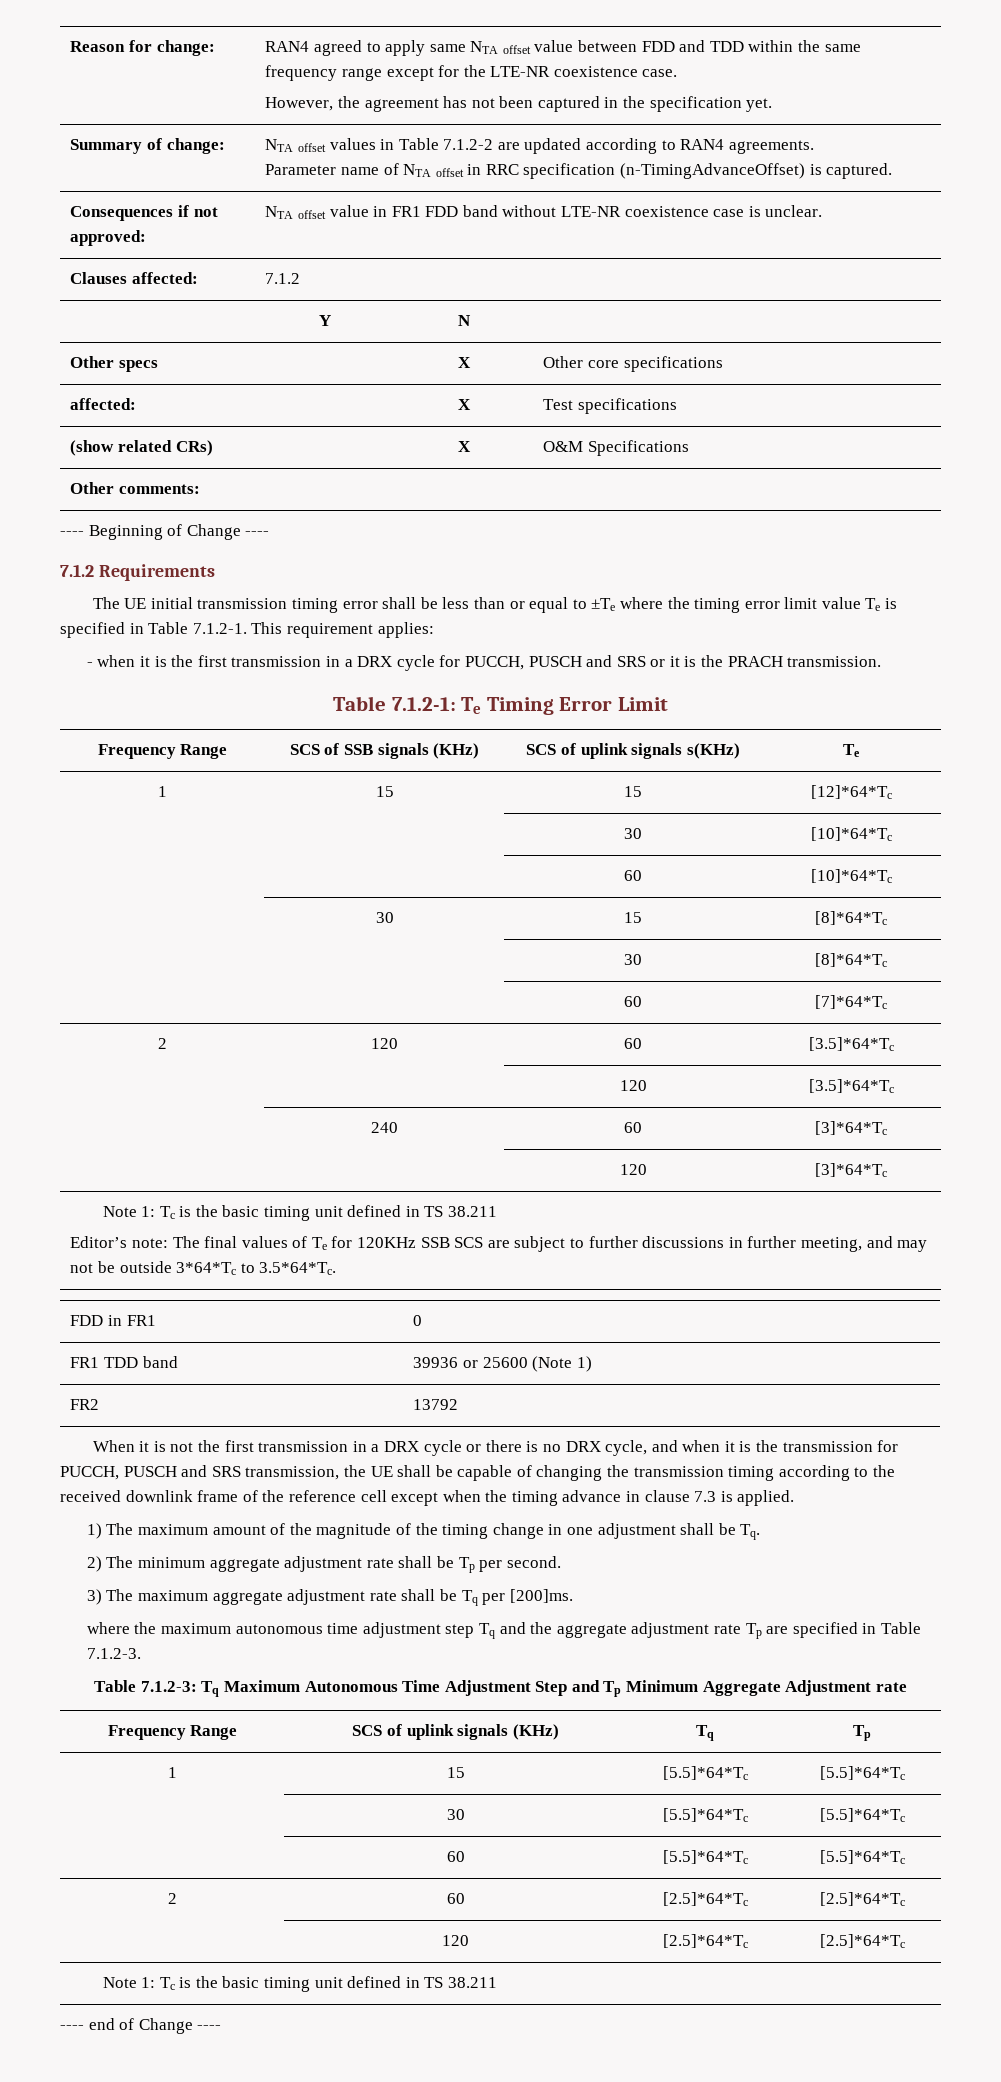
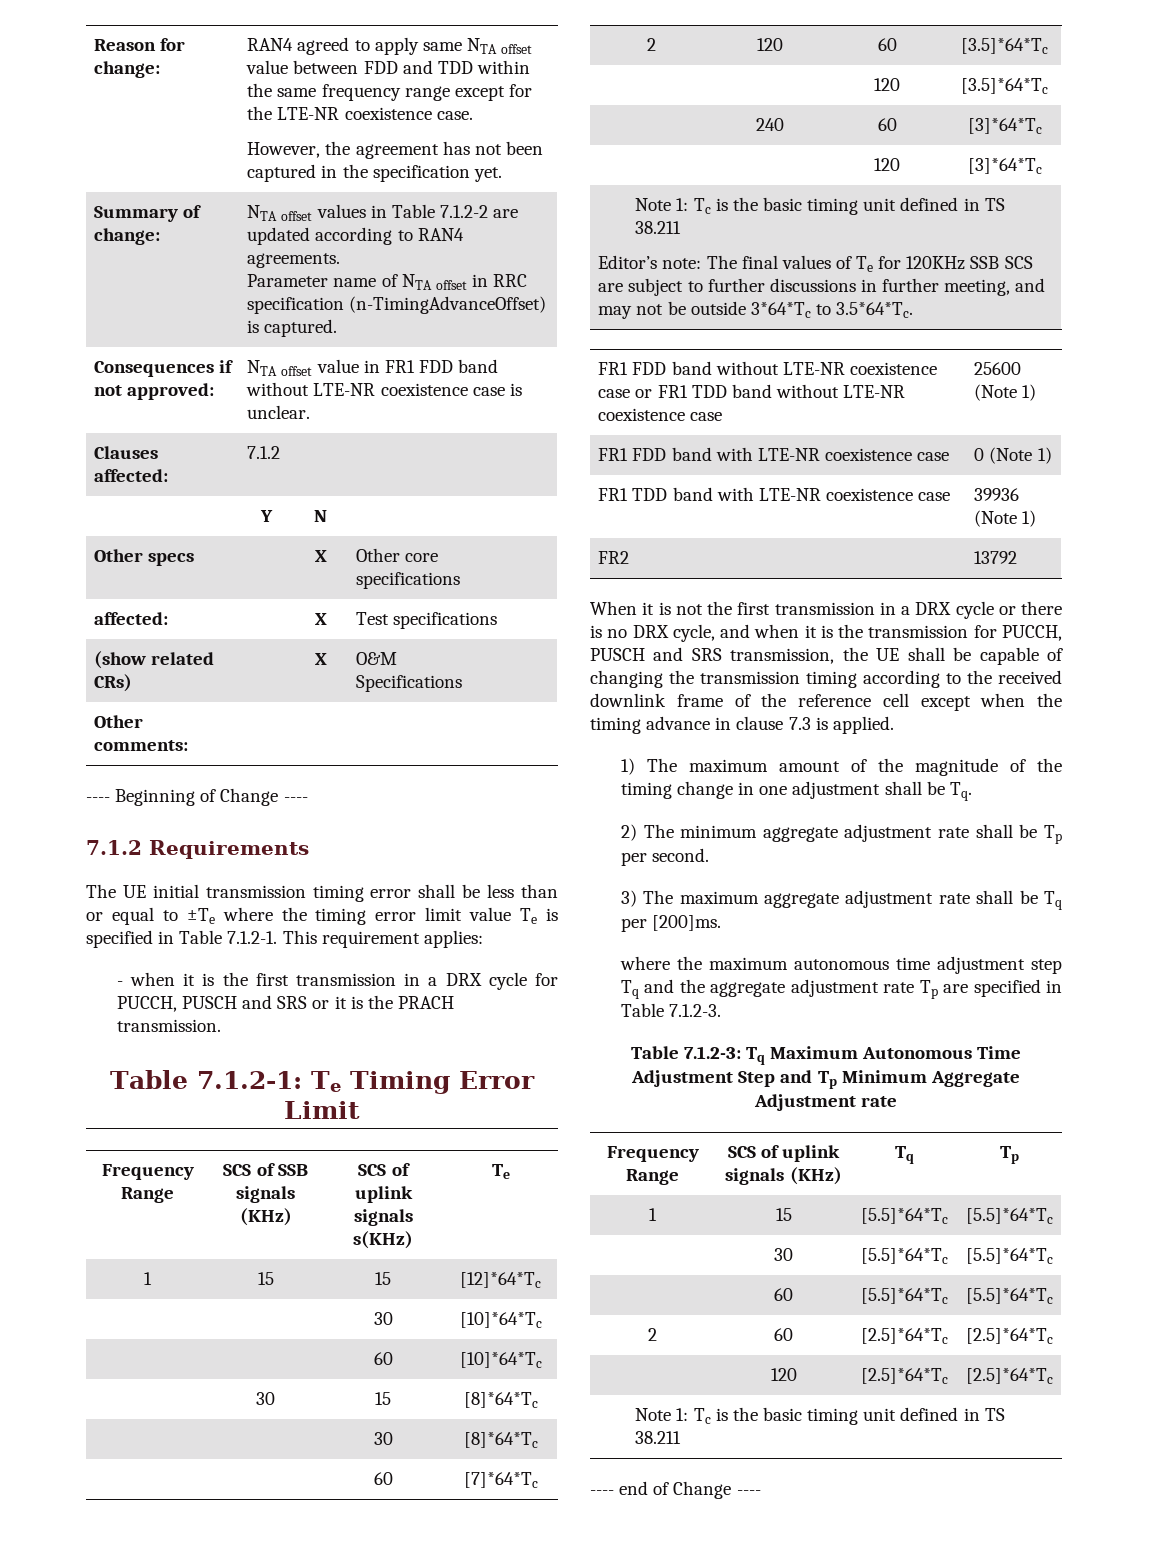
- FDD in FR1 | 0
- FR1 TDD band | 39936 or 25600 (Note 1)
+ FR1 FDD band without LTE-NR coexistence case or FR1 TDD band without LTE-NR coexistence case | 25600 (Note 1)
+ FR1 FDD band with LTE-NR coexistence case | 0 (Note 1)
+ FR1 TDD band with LTE-NR coexistence case | 39936 (Note 1)

